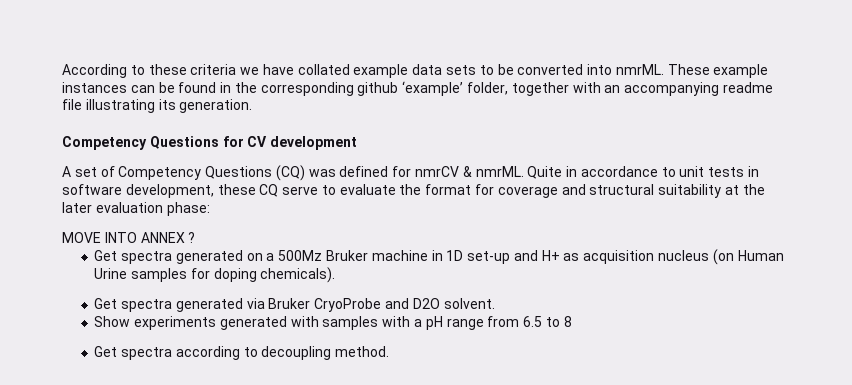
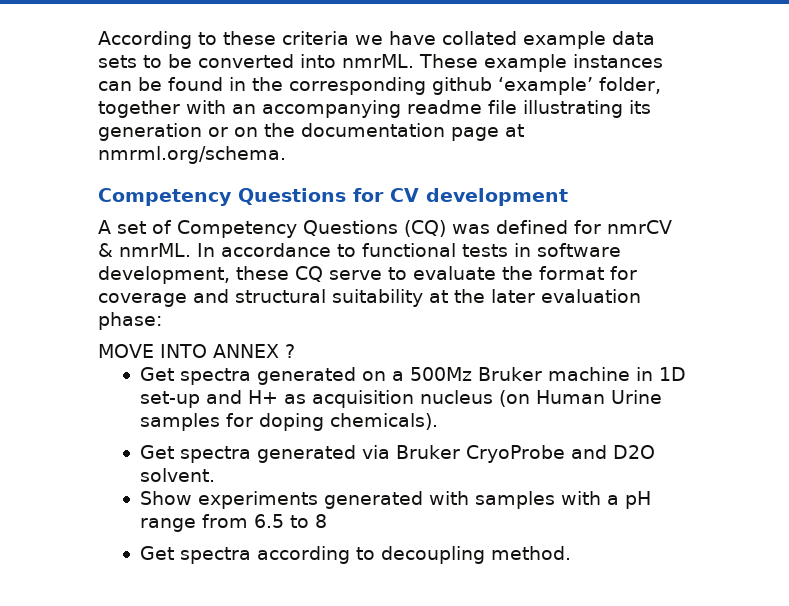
- These example instances can be found in the corresponding github ‘example’ folder, together with an accompanying readme file illustrating its generation.
+ These example instances can be found in the corresponding github ‘example’ folder, together with an accompanying readme file illustrating its generation or on the documentation page at nmrml.org/schema.
- Quite in accordance to unit tests in software development, these CQ serve to evaluate the format for coverage and structural suitability at the later evaluation phase:
+ In accordance to functional tests in software development, these CQ serve to evaluate the format for coverage and structural suitability at the later evaluation phase:

